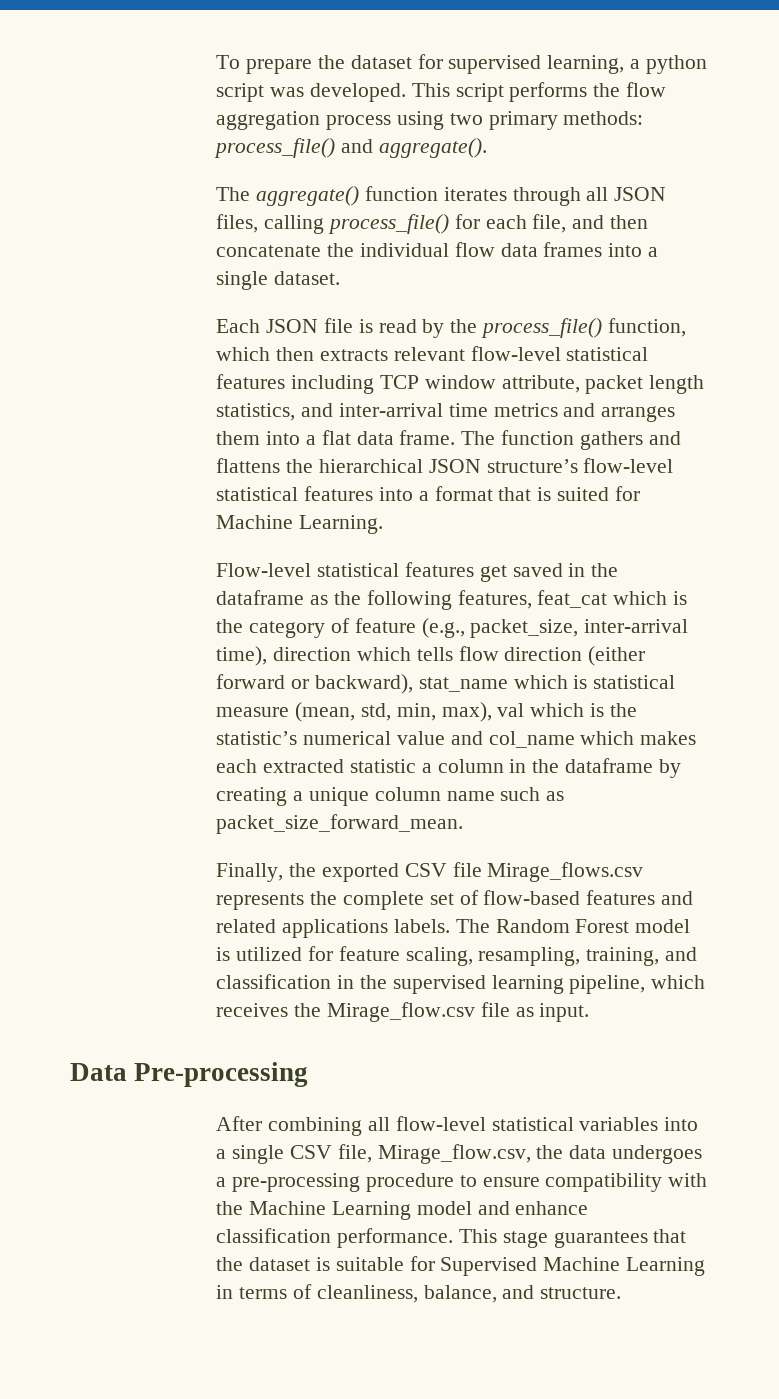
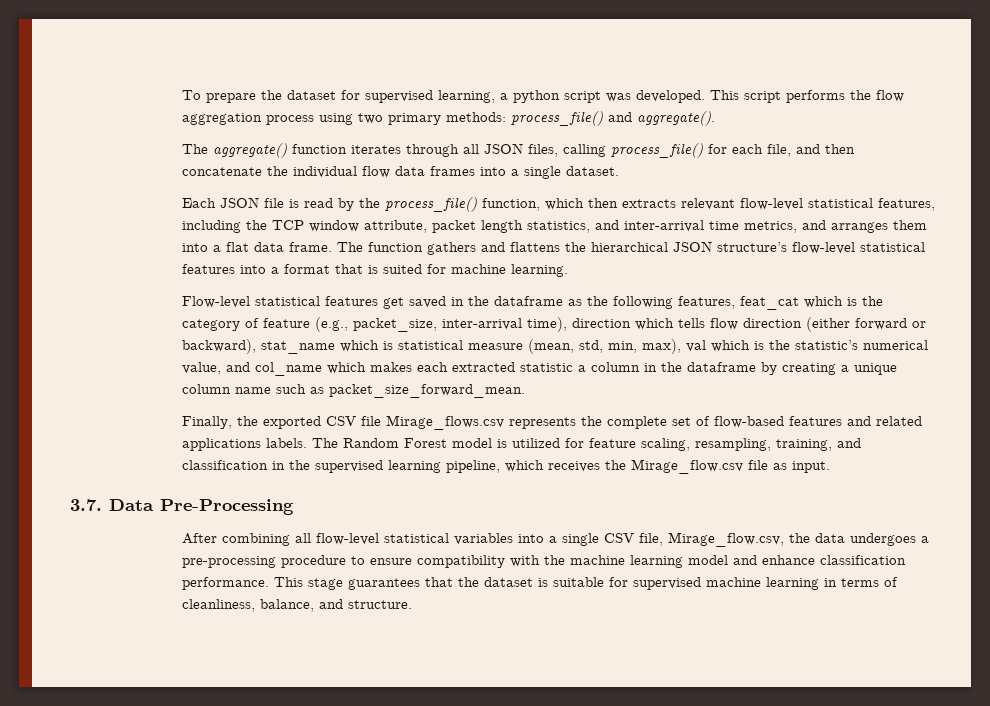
- Each JSON file is read by the process_file() function, which then extracts relevant flow-level statistical features including TCP window attribute, packet length statistics, and inter-arrival time metrics and arranges them into a flat data frame.
+ Each JSON file is read by the process_file() function, which then extracts relevant flow-level statistical features, including the TCP window attribute, packet length statistics, and inter-arrival time metrics, and arranges them into a flat data frame.
- The function gathers and flattens the hierarchical JSON structure’s flow-level statistical features into a format that is suited for Machine Learning.
+ The function gathers and flattens the hierarchical JSON structure’s flow-level statistical features into a format that is suited for machine learning.
- Flow-level statistical features get saved in the dataframe as the following features, feat_cat which is the category of feature (e.g., packet_size, inter-arrival time), direction which tells flow direction (either forward or backward), stat_name which is statistical measure (mean, std, min, max), val which is the statistic’s numerical value and col_name which makes each extracted statistic a column in the dataframe by creating a unique column name such as packet_size_forward_mean.
+ Flow-level statistical features get saved in the dataframe as the following features, feat_cat which is the category of feature (e.g., packet_size, inter-arrival time), direction which tells flow direction (either forward or backward), stat_name which is statistical measure (mean, std, min, max), val which is the statistic’s numerical value, and col_name which makes each extracted statistic a column in the dataframe by creating a unique column name such as packet_size_forward_mean.
- Data Pre-processing
+ 3.7. Data Pre-Processing
- After combining all flow-level statistical variables into a single CSV file, Mirage_flow.csv, the data undergoes a pre-processing procedure to ensure compatibility with the Machine Learning model and enhance classification performance.
+ After combining all flow-level statistical variables into a single CSV file, Mirage_flow.csv, the data undergoes a pre-processing procedure to ensure compatibility with the machine learning model and enhance classification performance.
- This stage guarantees that the dataset is suitable for Supervised Machine Learning in terms of cleanliness, balance, and structure.
+ This stage guarantees that the dataset is suitable for supervised machine learning in terms of cleanliness, balance, and structure.

